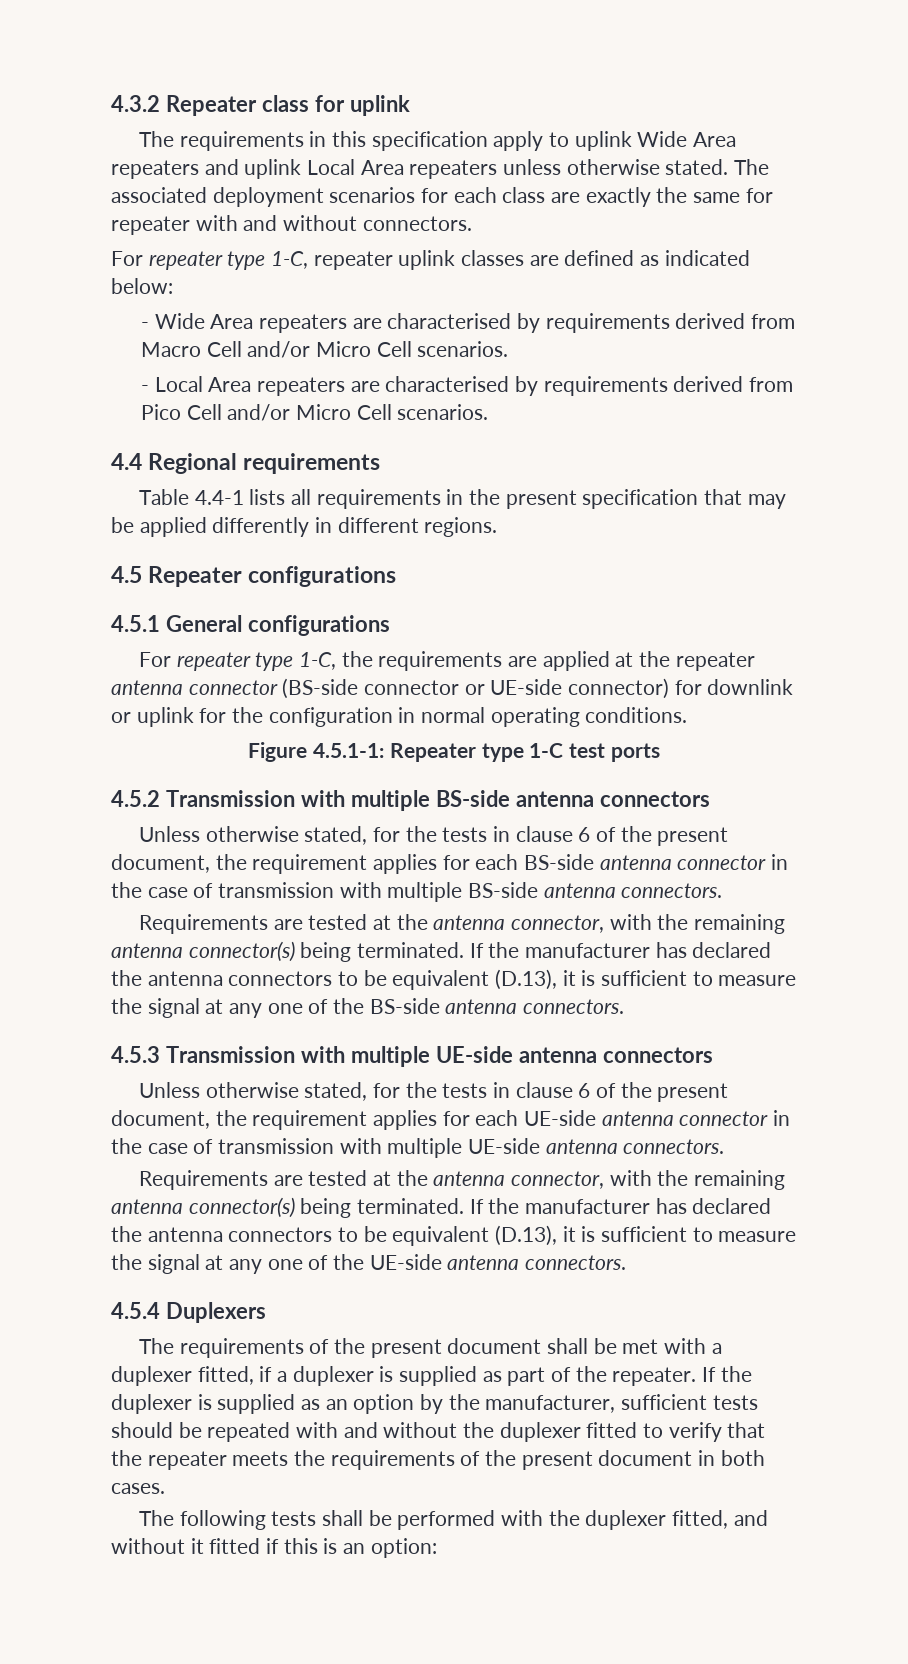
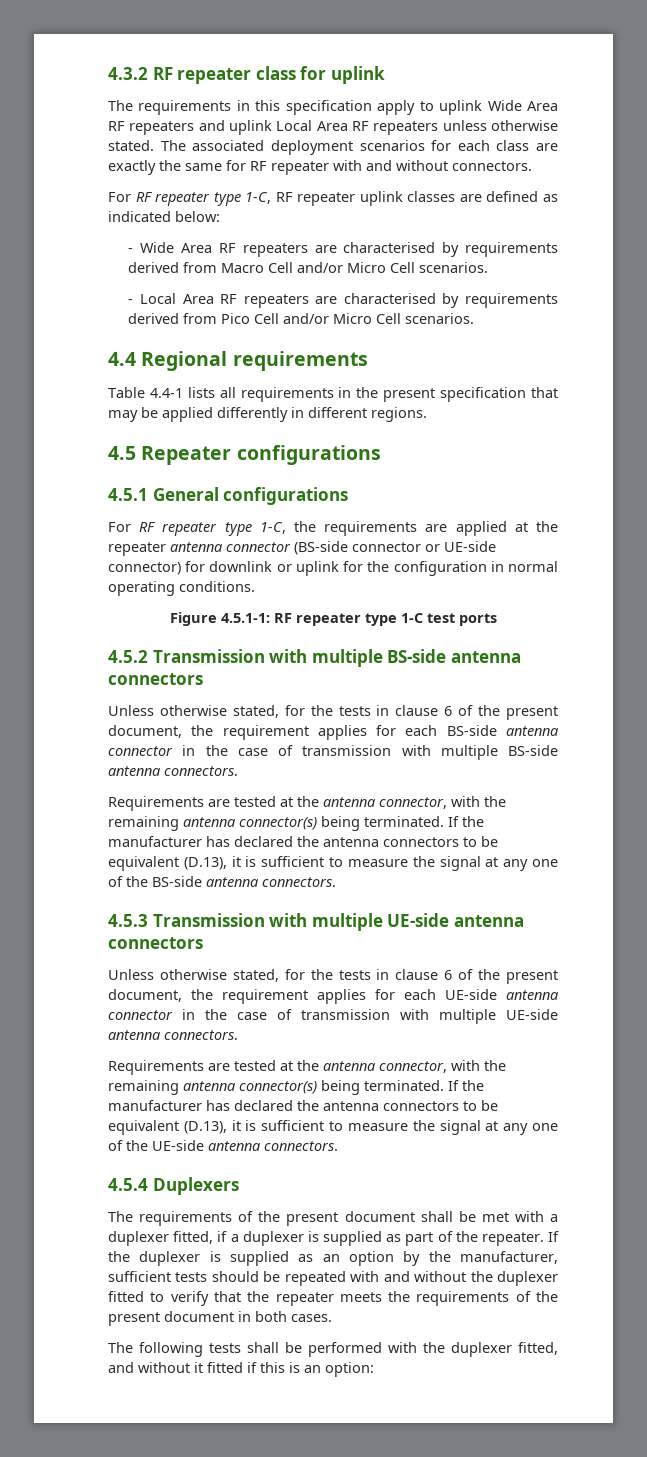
- 4.3.2 Repeater class for uplink
+ 4.3.2 RF repeater class for uplink
- The requirements in this specification apply to uplink Wide Area repeaters and uplink Local Area repeaters unless otherwise stated.
+ The requirements in this specification apply to uplink Wide Area RF repeaters and uplink Local Area RF repeaters unless otherwise stated.
- The associated deployment scenarios for each class are exactly the same for repeater with and without connectors.
+ The associated deployment scenarios for each class are exactly the same for RF repeater with and without connectors.
- For repeater type 1-C, repeater uplink classes are defined as indicated below:
+ For RF repeater type 1-C, RF repeater uplink classes are defined as indicated below:
- - Wide Area repeaters are characterised by requirements derived from Macro Cell and/or Micro Cell scenarios.
+ - Wide Area RF repeaters are characterised by requirements derived from Macro Cell and/or Micro Cell scenarios.
- - Local Area repeaters are characterised by requirements derived from Pico Cell and/or Micro Cell scenarios.
+ - Local Area RF repeaters are characterised by requirements derived from Pico Cell and/or Micro Cell scenarios.
- For repeater type 1-C, the requirements are applied at the repeater antenna connector (BS-side connector or UE-side connector) for downlink or uplink for the configuration in normal operating conditions.
+ For RF repeater type 1-C, the requirements are applied at the repeater antenna connector (BS-side connector or UE-side connector) for downlink or uplink for the configuration in normal operating conditions.
- Figure 4.5.1-1: Repeater type 1-C test ports
+ Figure 4.5.1-1: RF repeater type 1-C test ports

